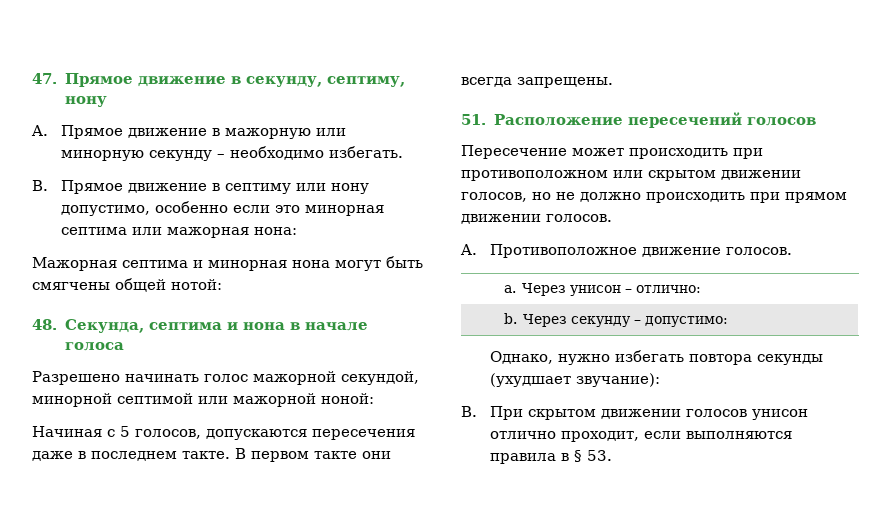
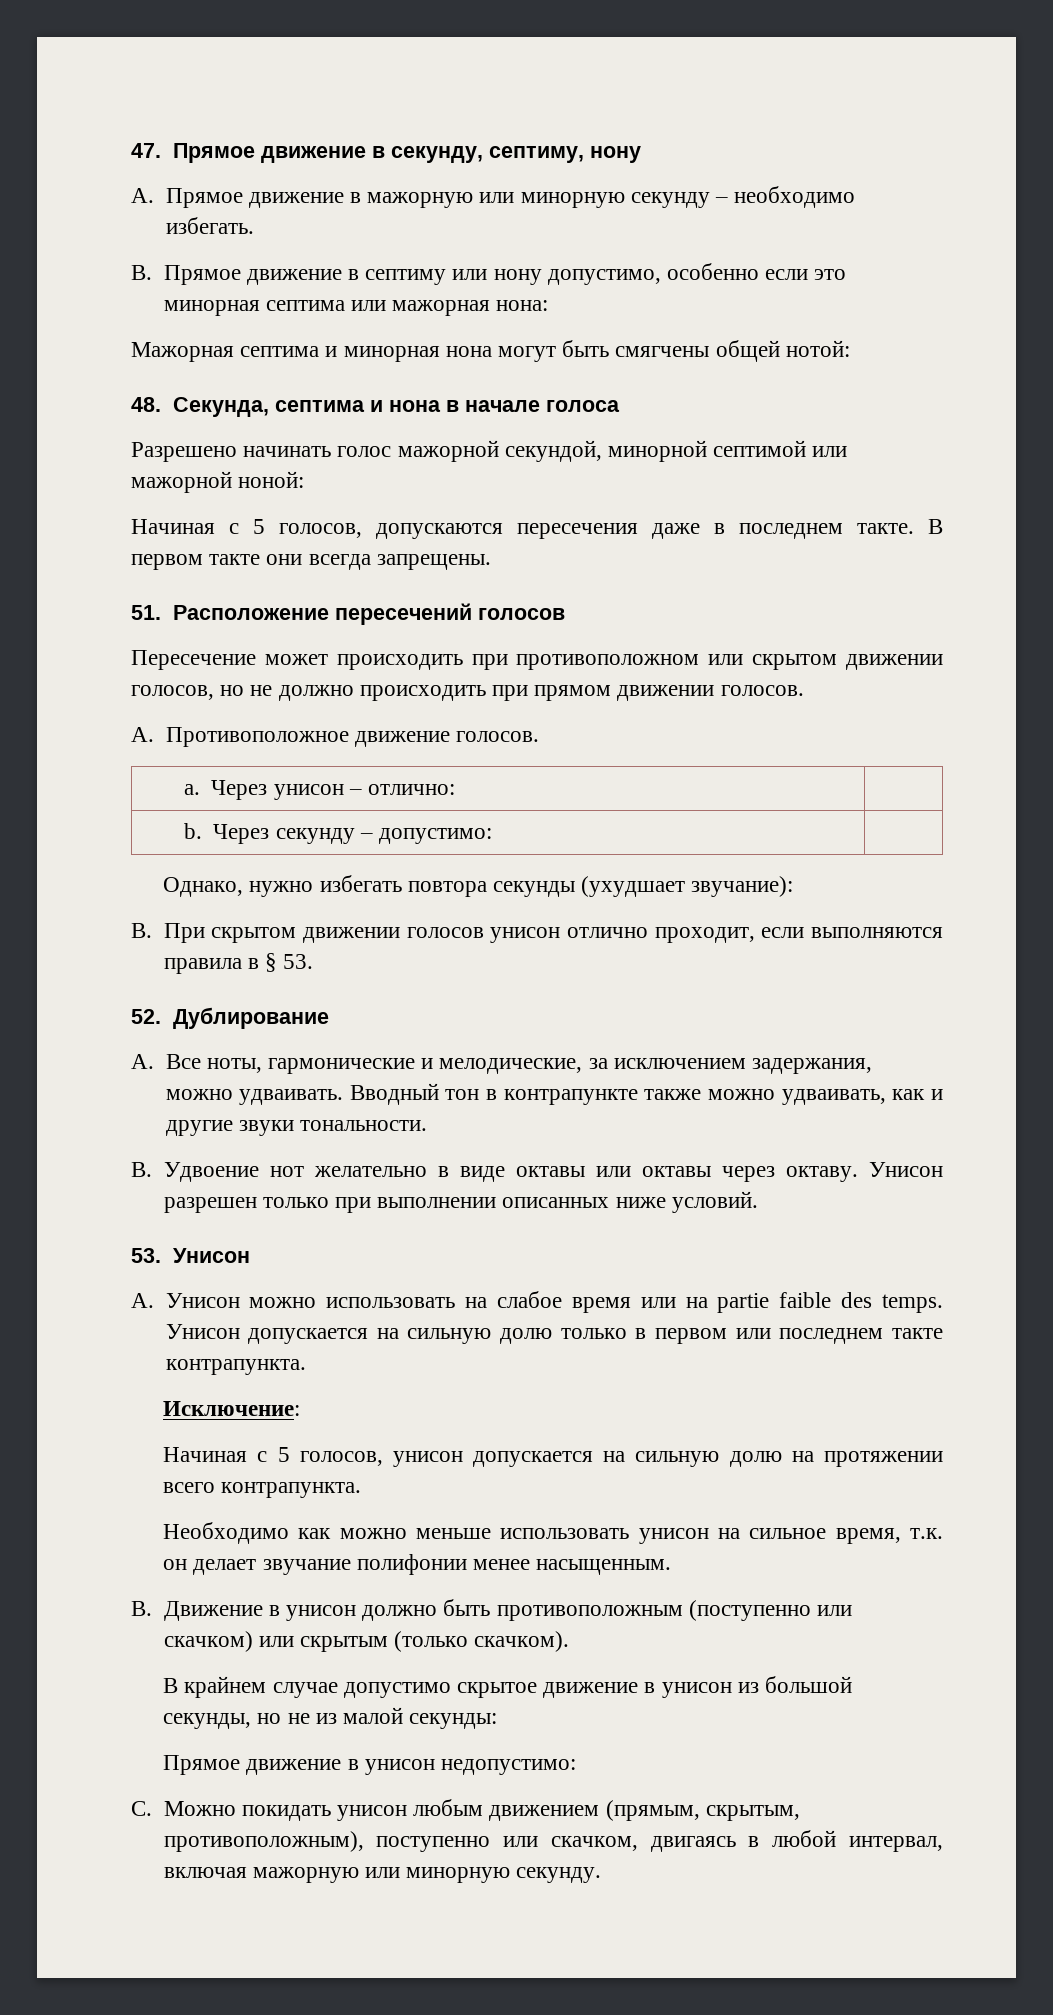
+ 52. Дублирование
+ A. Все ноты, гармонические и мелодические, за исключением задержания, можно удваивать. Вводный тон в контрапункте также можно удваивать, как и другие звуки тональности.
+ B. Удвоение нот желательно в виде октавы или октавы через октаву. Унисон разрешен только при выполнении описанных ниже условий.
+ 53. Унисон
+ A. Унисон можно использовать на слабое время или на partie faible des temps. Унисон допускается на сильную долю только в первом или последнем такте контрапункта.
+ Исключение:
+ Начиная с 5 голосов, унисон допускается на сильную долю на протяжении всего контрапункта.
+ Необходимо как можно меньше использовать унисон на сильное время, т.к. он делает звучание полифонии менее насыщенным.
+ B. Движение в унисон должно быть противоположным (поступенно или скачком) или скрытым (только скачком).
+ В крайнем случае допустимо скрытое движение в унисон из большой секунды, но не из малой секунды:
+ Прямое движение в унисон недопустимо:
+ C. Можно покидать унисон любым движением (прямым, скрытым, противоположным), поступенно или скачком, двигаясь в любой интервал, включая мажорную или минорную секунду.

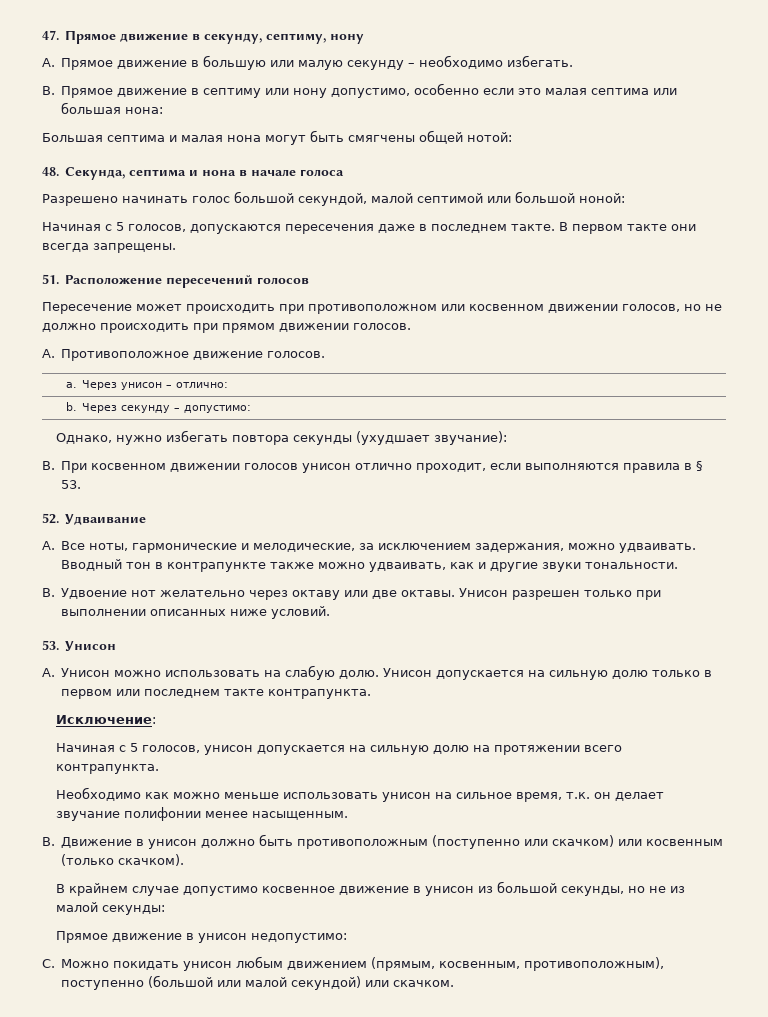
- A. Прямое движение в мажорную или минорную секунду – необходимо избегать.
+ A. Прямое движение в большую или малую секунду – необходимо избегать.
- B. Прямое движение в септиму или нону допустимо, особенно если это минорная септима или мажорная нона:
+ B. Прямое движение в септиму или нону допустимо, особенно если это малая септима или большая нона:
- Мажорная септима и минорная нона могут быть смягчены общей нотой:
+ Большая септима и малая нона могут быть смягчены общей нотой:
- Разрешено начинать голос мажорной секундой, минорной септимой или мажорной ноной:
+ Разрешено начинать голос большой секундой, малой септимой или большой ноной:
- Пересечение может происходить при противоположном или скрытом движении голосов, но не должно происходить при прямом движении голосов.
+ Пересечение может происходить при противоположном или косвенном движении голосов, но не должно происходить при прямом движении голосов.
- B. При скрытом движении голосов унисон отлично проходит, если выполняются правила в § 53.
+ B. При косвенном движении голосов унисон отлично проходит, если выполняются правила в § 53.
- 52. Дублирование
+ 52. Удваивание
- B. Удвоение нот желательно в виде октавы или октавы через октаву.
+ B. Удвоение нот желательно через октаву или две октавы.
- A. Унисон можно использовать на слабое время или на partie faible des temps.
+ A. Унисон можно использовать на слабую долю.
- B. Движение в унисон должно быть противоположным (поступенно или скачком) или скрытым (только скачком).
+ B. Движение в унисон должно быть противоположным (поступенно или скачком) или косвенным (только скачком).
- В крайнем случае допустимо скрытое движение в унисон из большой секунды, но не из малой секунды:
+ В крайнем случае допустимо косвенное движение в унисон из большой секунды, но не из малой секунды:
- C. Можно покидать унисон любым движением (прямым, скрытым, противоположным), поступенно или скачком, двигаясь в любой интервал, включая мажорную или минорную секунду.
+ C. Можно покидать унисон любым движением (прямым, косвенным, противоположным), поступенно (большой или малой секундой) или скачком.

